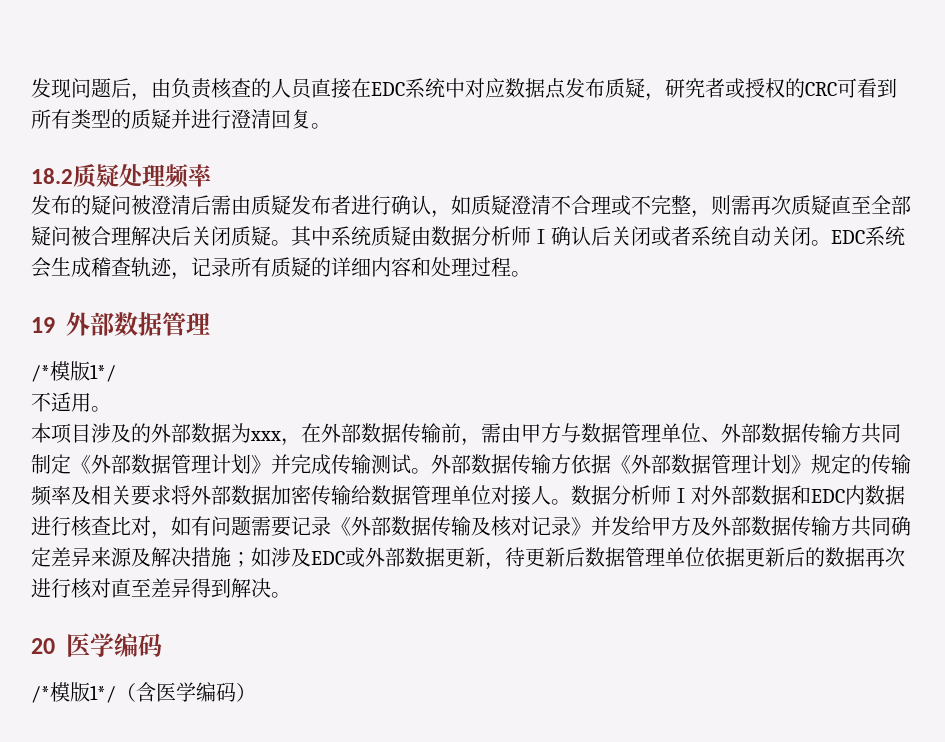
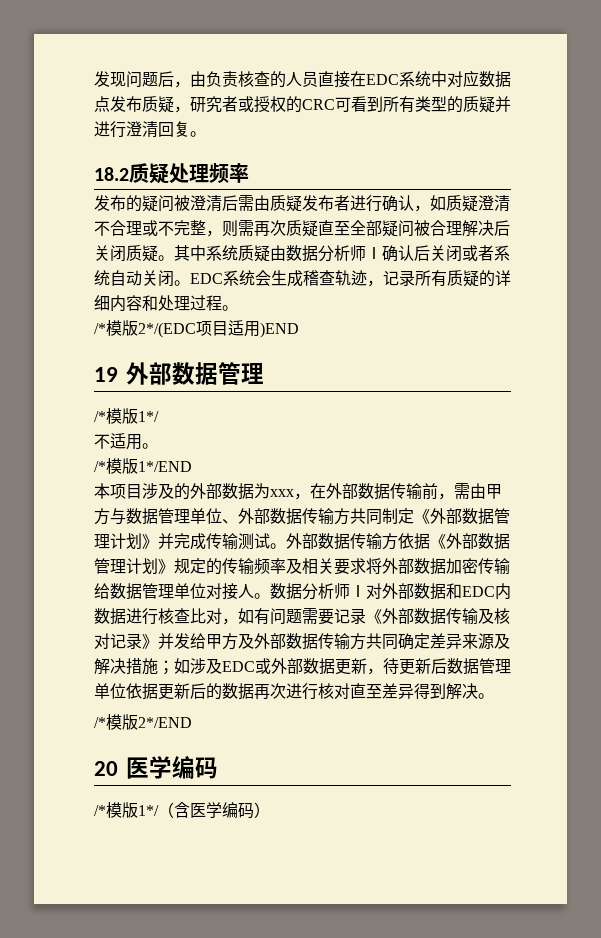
+ /*模版2*/(EDC项目适用)END
+ /*模版1*/END
+ /*模版2*/END

